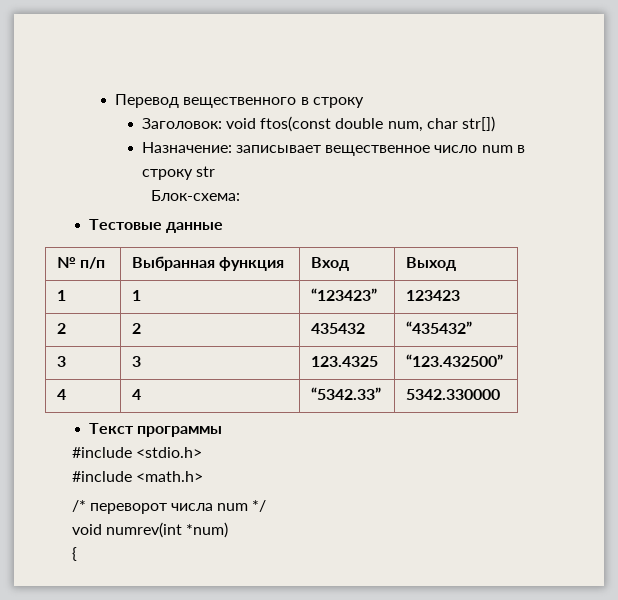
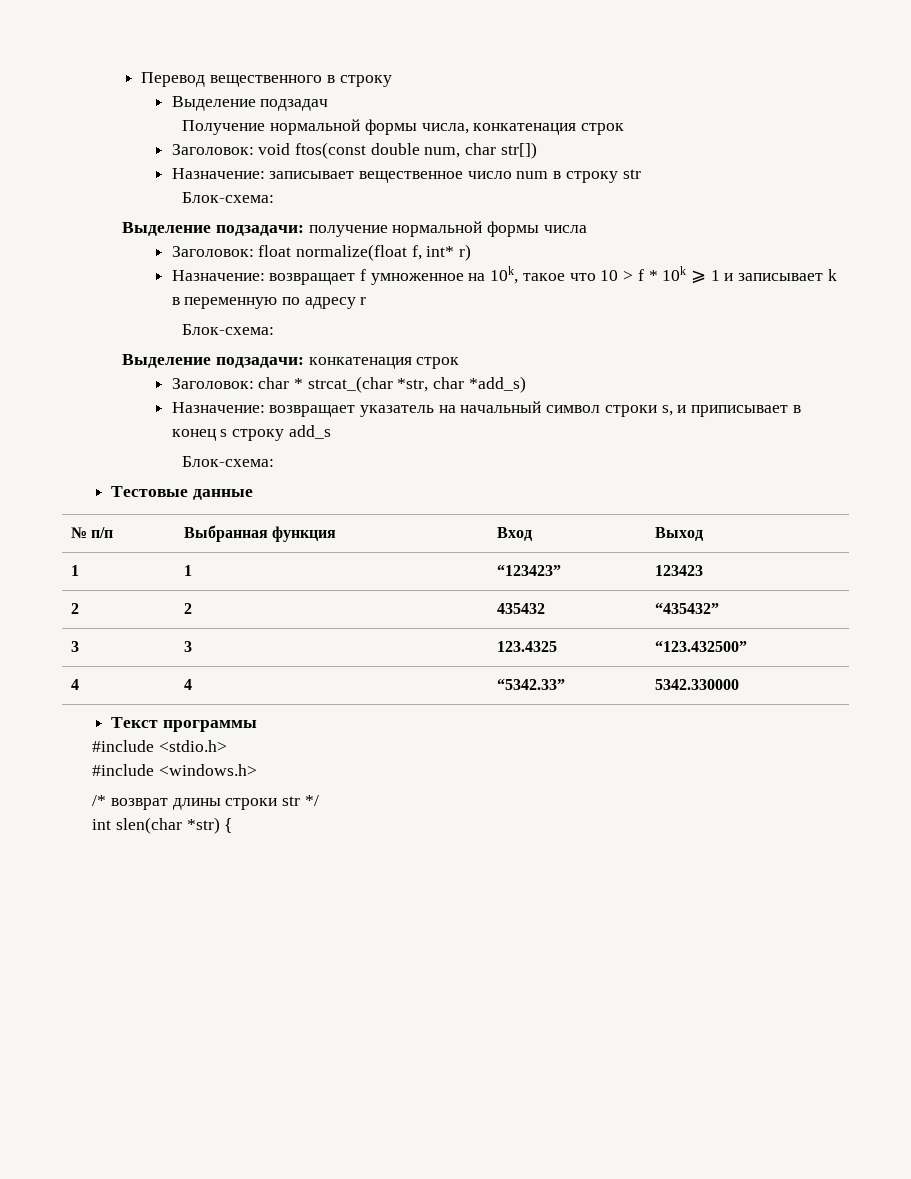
+ Выделение подзадач
+ Получение нормальной формы числа, конкатенация строк
+ Выделение подзадачи: получение нормальной формы числа
+ Заголовок: float normalize(float f, int* r)
+ Назначение: возвращает f умноженное на 10k, такое что 10 > f * 10k ⩾ 1 и записывает k в переменную по адресу r
+ Блок-схема:
+ Выделение подзадачи: конкатенация строк
+ Заголовок: char * strcat_(char *str, char *add_s)
+ Назначение: возвращает указатель на начальный символ строки s, и приписывает в конец s строку add_s
+ Блок-схема:
- #include <math.h>
+ #include <windows.h>
- /* переворот числа num */
- void numrev(int *num)
- {
+ /* возврат длины строки str */
+ int slen(char *str) {

